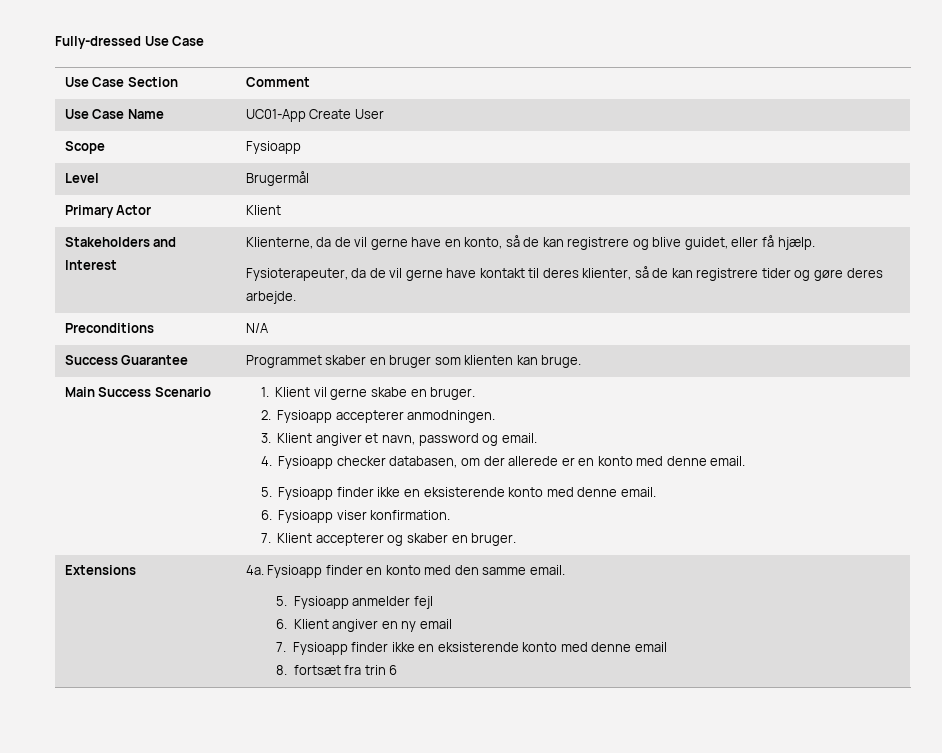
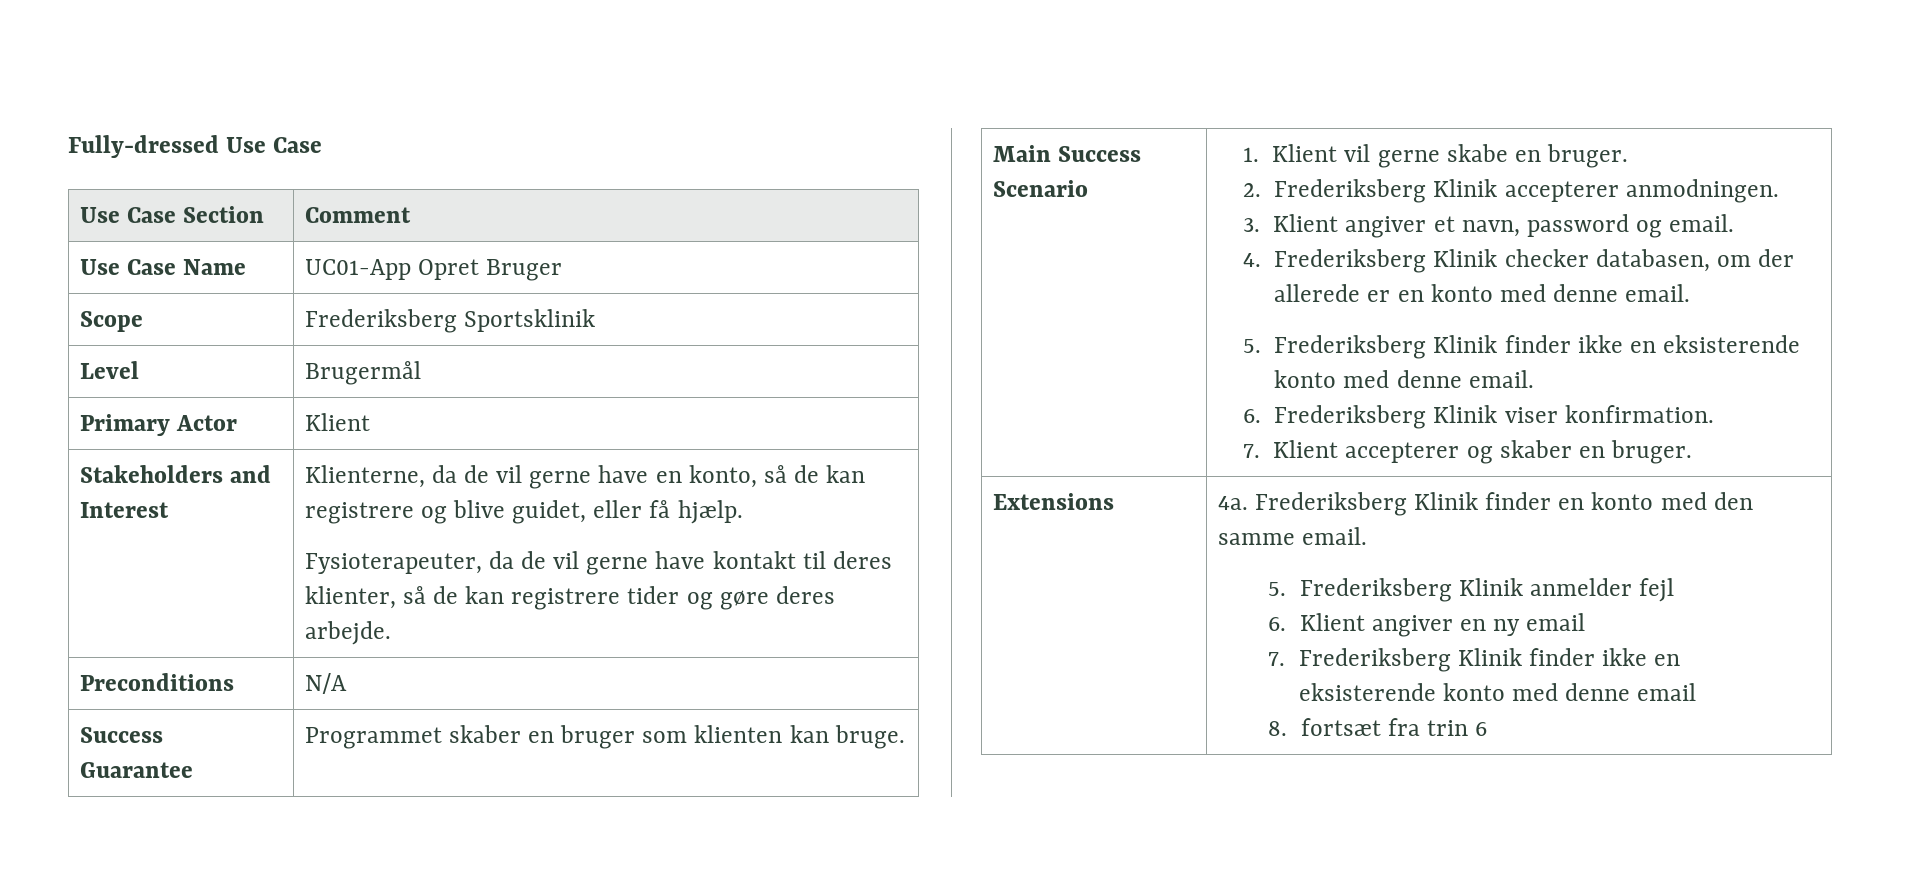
- Use Case Name | UC01-App Create User
+ Use Case Name | UC01-App Opret Bruger
- Scope | Fysioapp
+ Scope | Frederiksberg Sportsklinik
- 2. Fysioapp accepterer anmodningen.
+ 2. Frederiksberg Klinik accepterer anmodningen.
- 4. Fysioapp checker databasen, om der allerede er en konto med denne email.
+ 4. Frederiksberg Klinik checker databasen, om der allerede er en konto med denne email.
- 5. Fysioapp finder ikke en eksisterende konto med denne email.
+ 5. Frederiksberg Klinik finder ikke en eksisterende konto med denne email.
- 6. Fysioapp viser konfirmation.
+ 6. Frederiksberg Klinik viser konfirmation.
- Extensions | 4a. Fysioapp finder en konto med den samme email.
- 5. Fysioapp anmelder fejl
+ Extensions | 4a. Frederiksberg Klinik finder en konto med den samme email.
+ 5. Frederiksberg Klinik anmelder fejl
  6. Klient angiver en ny email
- 7. Fysioapp finder ikke en eksisterende konto med denne email
+ 7. Frederiksberg Klinik finder ikke en eksisterende konto med denne email

